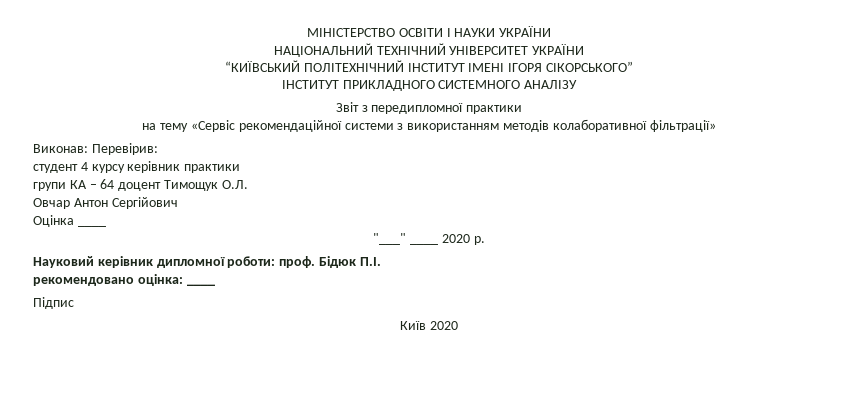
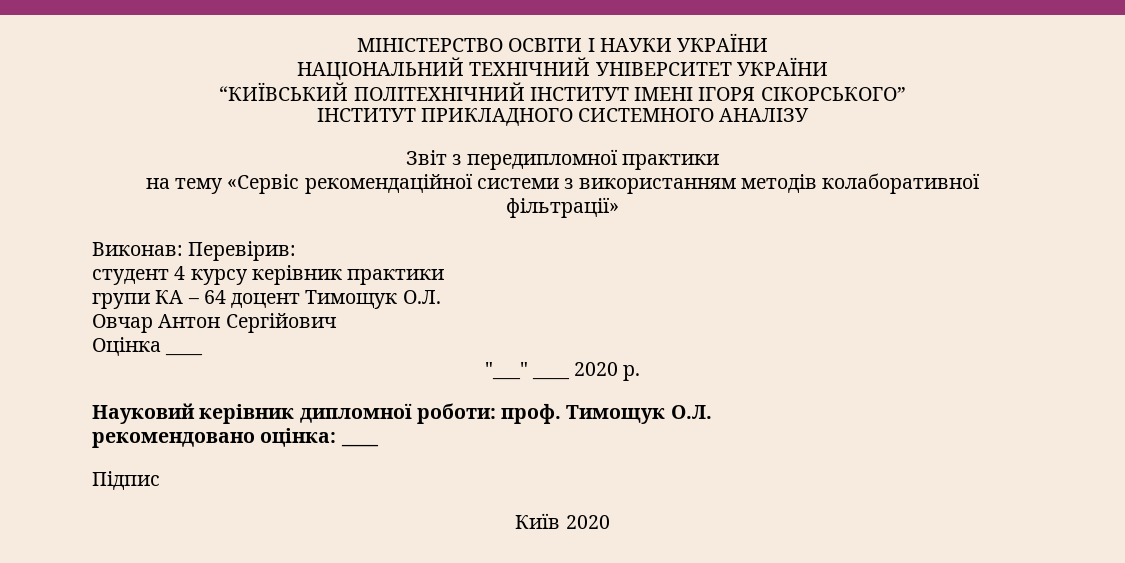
- Науковий керівник дипломної роботи: проф. Бідюк П.І.
+ Науковий керівник дипломної роботи: проф. Тимощук О.Л.

